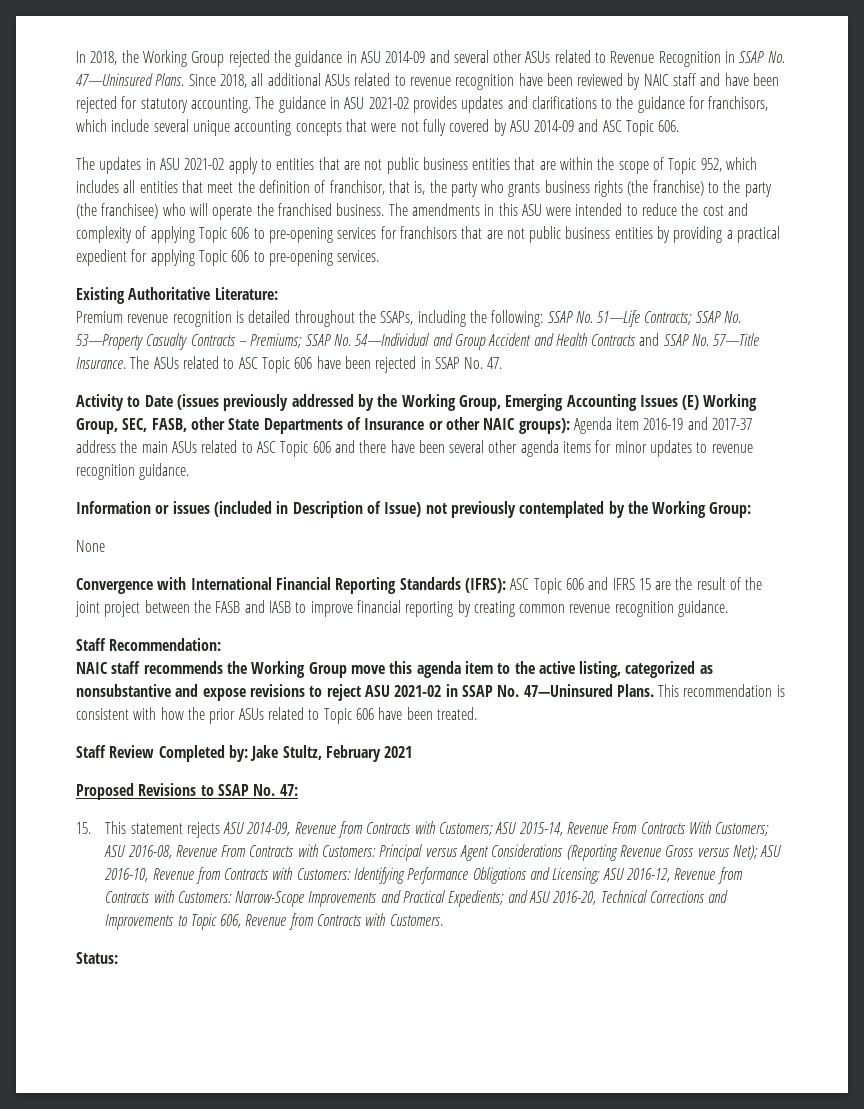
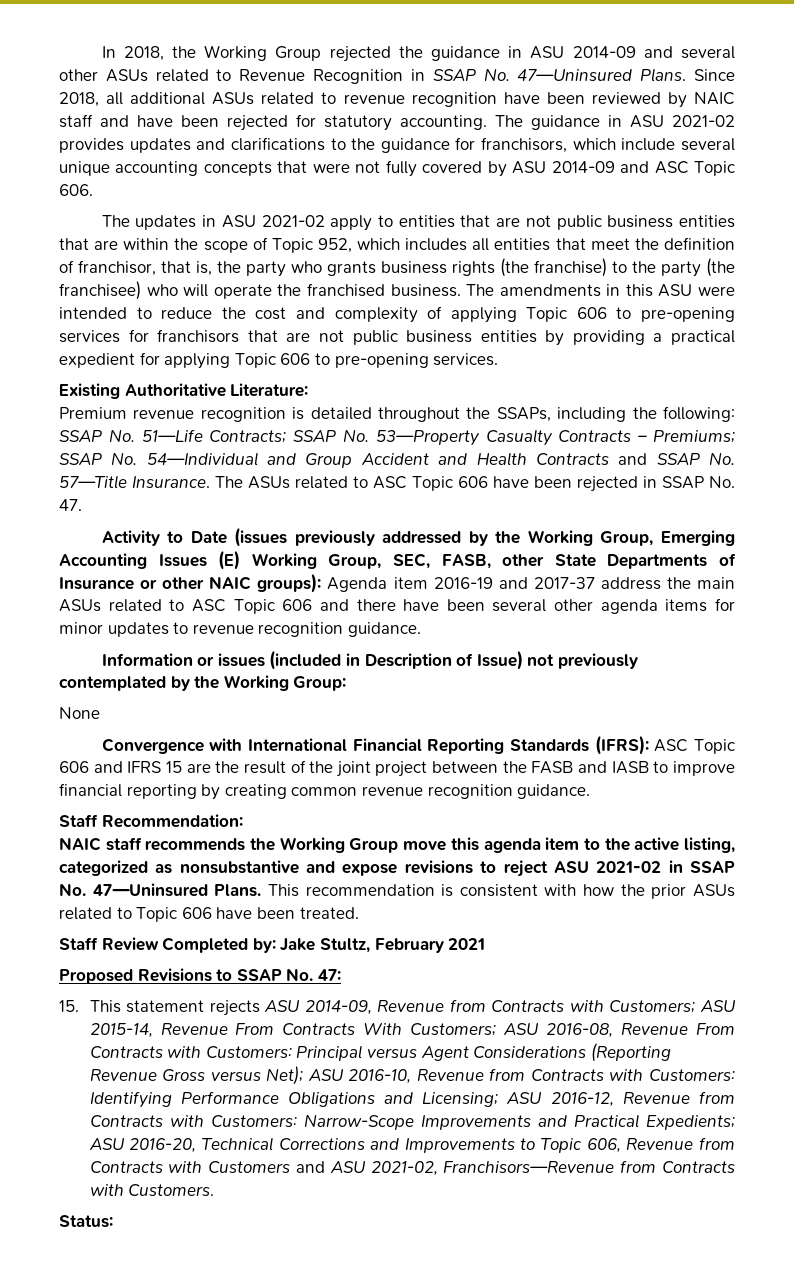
- and ASU 2016-20, Technical Corrections and Improvements to Topic 606, Revenue from Contracts with Customers.
+ ASU 2016-20, Technical Corrections and Improvements to Topic 606, Revenue from Contracts with Customers and ASU 2021-02, Franchisors—Revenue from Contracts with Customers.

